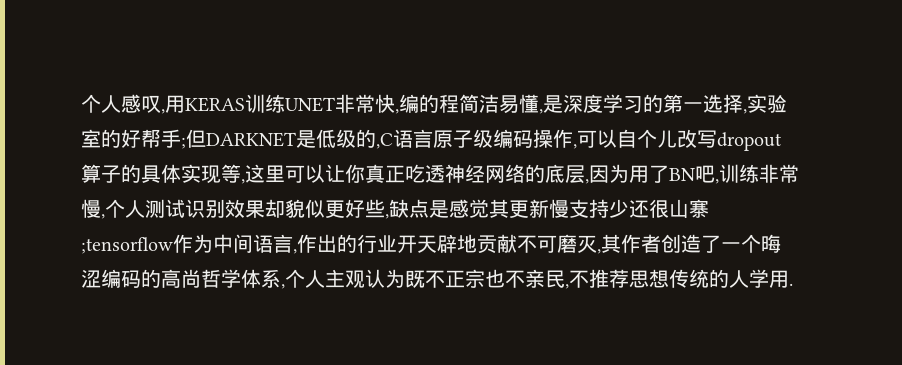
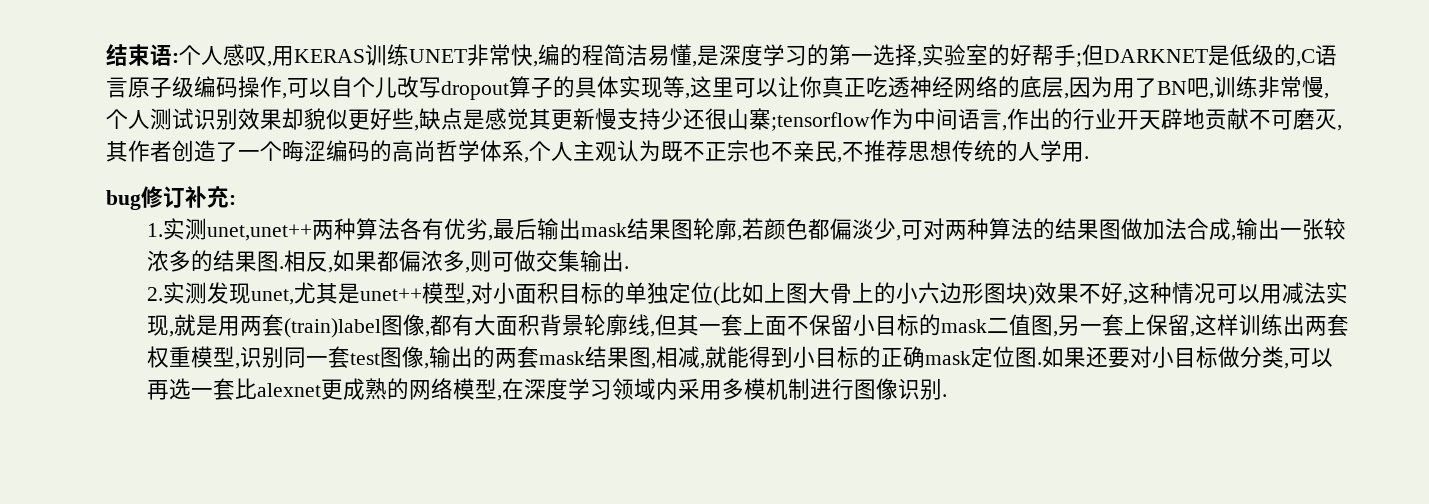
+ 结束语:
+ bug修订补充:
+ 1.实测unet,unet++两种算法各有优劣,最后输出mask结果图轮廓,若颜色都偏淡少,可对两种算法的结果图做加法合成,输出一张较浓多的结果图.相反,如果都偏浓多,则可做交集输出.
+ 2.实测发现unet,尤其是unet++模型,对小面积目标的单独定位(比如上图大骨上的小六边形图块)效果不好,这种情况可以用减法实现,就是用两套(train)label图像,都有大面积背景轮廓线,但其一套上面不保留小目标的mask二值图,另一套上保留,这样训练出两套权重模型,识别同一套test图像,输出的两套mask结果图,相减,就能得到小目标的正确mask定位图.如果还要对小目标做分类,可以再选一套比alexnet更成熟的网络模型,在深度学习领域内采用多模机制进行图像识别.

